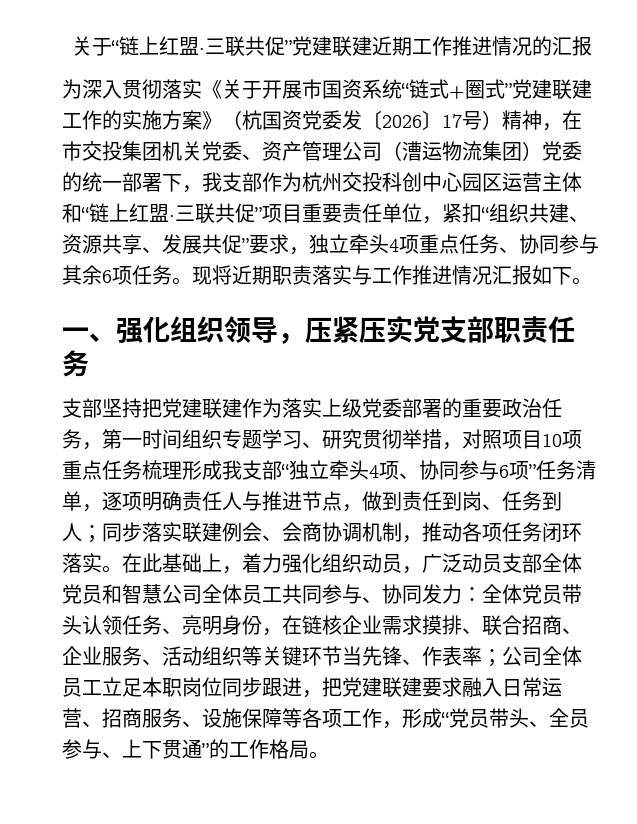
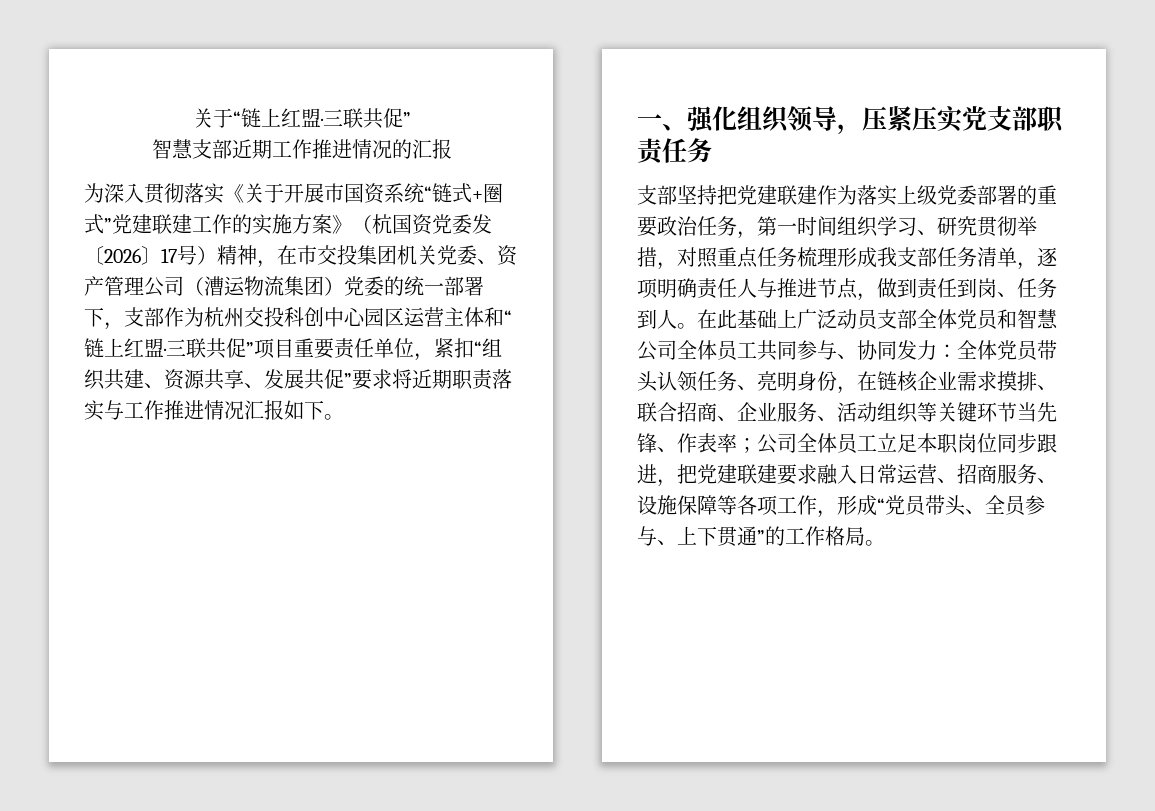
- 关于“链上红盟·三联共促”党建联建近期工作推进情况的汇报
+ 关于“链上红盟·三联共促”
+ 智慧支部近期工作推进情况的汇报
- 为深入贯彻落实《关于开展市国资系统“链式+圈式”党建联建工作的实施方案》（杭国资党委发〔2026〕17号）精神，在市交投集团机关党委、资产管理公司（漕运物流集团）党委的统一部署下，我支部作为杭州交投科创中心园区运营主体和“链上红盟·三联共促”项目重要责任单位，紧扣“组织共建、资源共享、发展共促”要求，独立牵头4项重点任务、协同参与其余6项任务。现将近期职责落实与工作推进情况汇报如下。
+ 为深入贯彻落实《关于开展市国资系统“链式+圈式”党建联建工作的实施方案》（杭国资党委发〔2026〕17号）精神，在市交投集团机关党委、资产管理公司（漕运物流集团）党委的统一部署下，支部作为杭州交投科创中心园区运营主体和“链上红盟·三联共促”项目重要责任单位，紧扣“组织共建、资源共享、发展共促”要求将近期职责落实与工作推进情况汇报如下。
- 支部坚持把党建联建作为落实上级党委部署的重要政治任务，第一时间组织专题学习、研究贯彻举措，对照项目10项重点任务梳理形成我支部“独立牵头4项、协同参与6项”任务清单，逐项明确责任人与推进节点，做到责任到岗、任务到人；同步落实联建例会、会商协调机制，推动各项任务闭环落实。在此基础上，着力强化组织动员，广泛动员支部全体党员和智慧公司全体员工共同参与、协同发力：
+ 支部坚持把党建联建作为落实上级党委部署的重要政治任务，第一时间组织学习、研究贯彻举措，对照重点任务梳理形成我支部任务清单，逐项明确责任人与推进节点，做到责任到岗、任务到人。在此基础上广泛动员支部全体党员和智慧公司全体员工共同参与、协同发力：

